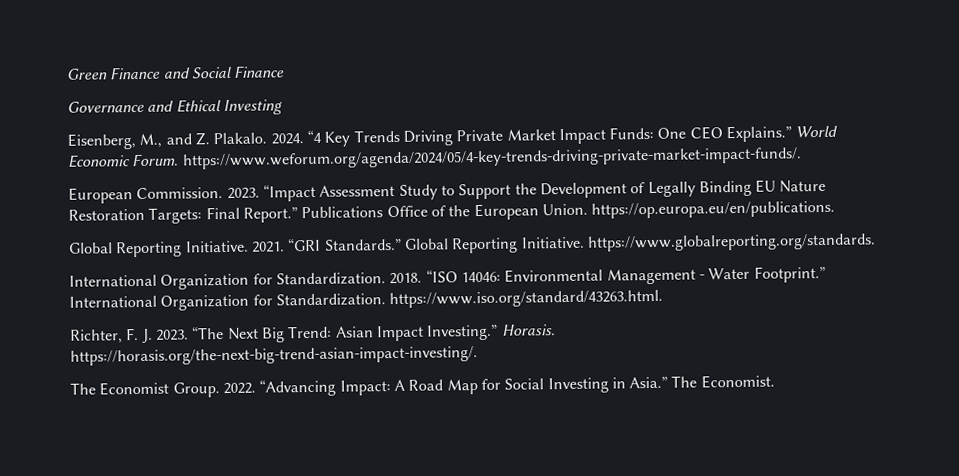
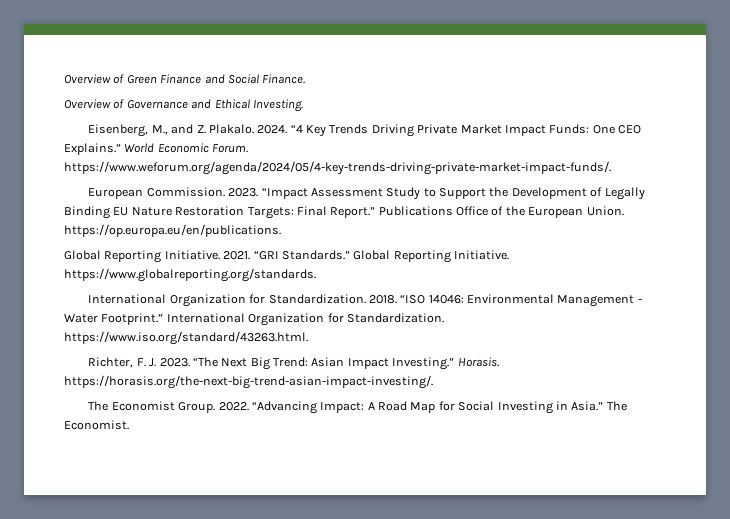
- Green Finance and Social Finance
- Governance and Ethical Investing
+ Overview of Green Finance and Social Finance.
+ Overview of Governance and Ethical Investing.

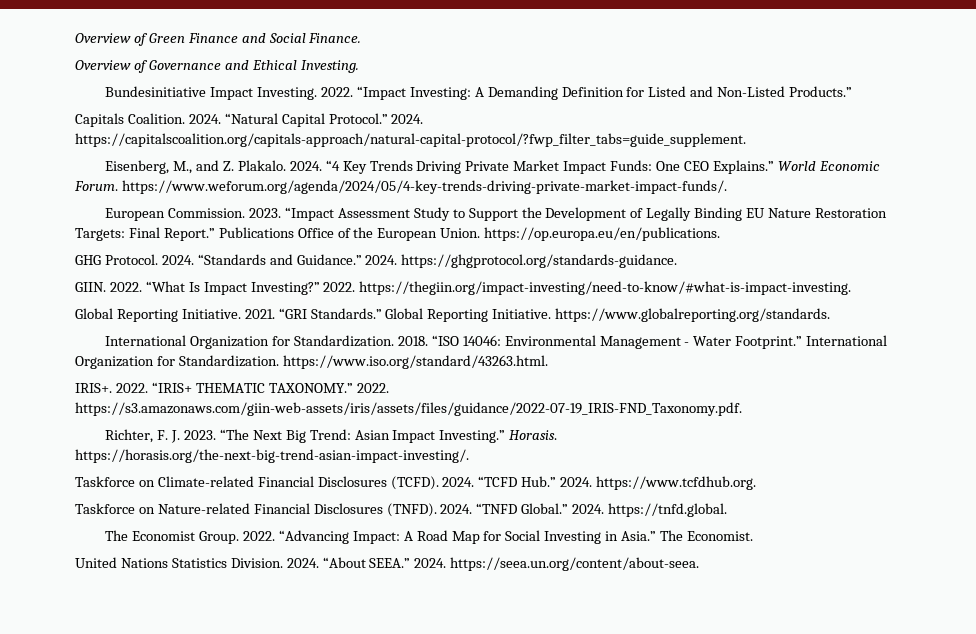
+ Bundesinitiative Impact Investing. 2022. “Impact Investing: A Demanding Definition for Listed and Non-Listed Products.”
+ Capitals Coalition. 2024. “Natural Capital Protocol.” 2024. https://capitalscoalition.org/capitals-approach/natural-capital-protocol/?fwp_filter_tabs=guide_supplement.
+ GHG Protocol. 2024. “Standards and Guidance.” 2024. https://ghgprotocol.org/standards-guidance.
+ GIIN. 2022. “What Is Impact Investing?” 2022. https://thegiin.org/impact-investing/need-to-know/#what-is-impact-investing.
+ IRIS+. 2022. “IRIS+ THEMATIC TAXONOMY.” 2022. https://s3.amazonaws.com/giin-web-assets/iris/assets/files/guidance/2022-07-19_IRIS-FND_Taxonomy.pdf.
+ Taskforce on Climate-related Financial Disclosures (TCFD). 2024. “TCFD Hub.” 2024. https://www.tcfdhub.org.
+ Taskforce on Nature-related Financial Disclosures (TNFD). 2024. “TNFD Global.” 2024. https://tnfd.global.
+ United Nations Statistics Division. 2024. “About SEEA.” 2024. https://seea.un.org/content/about-seea.

